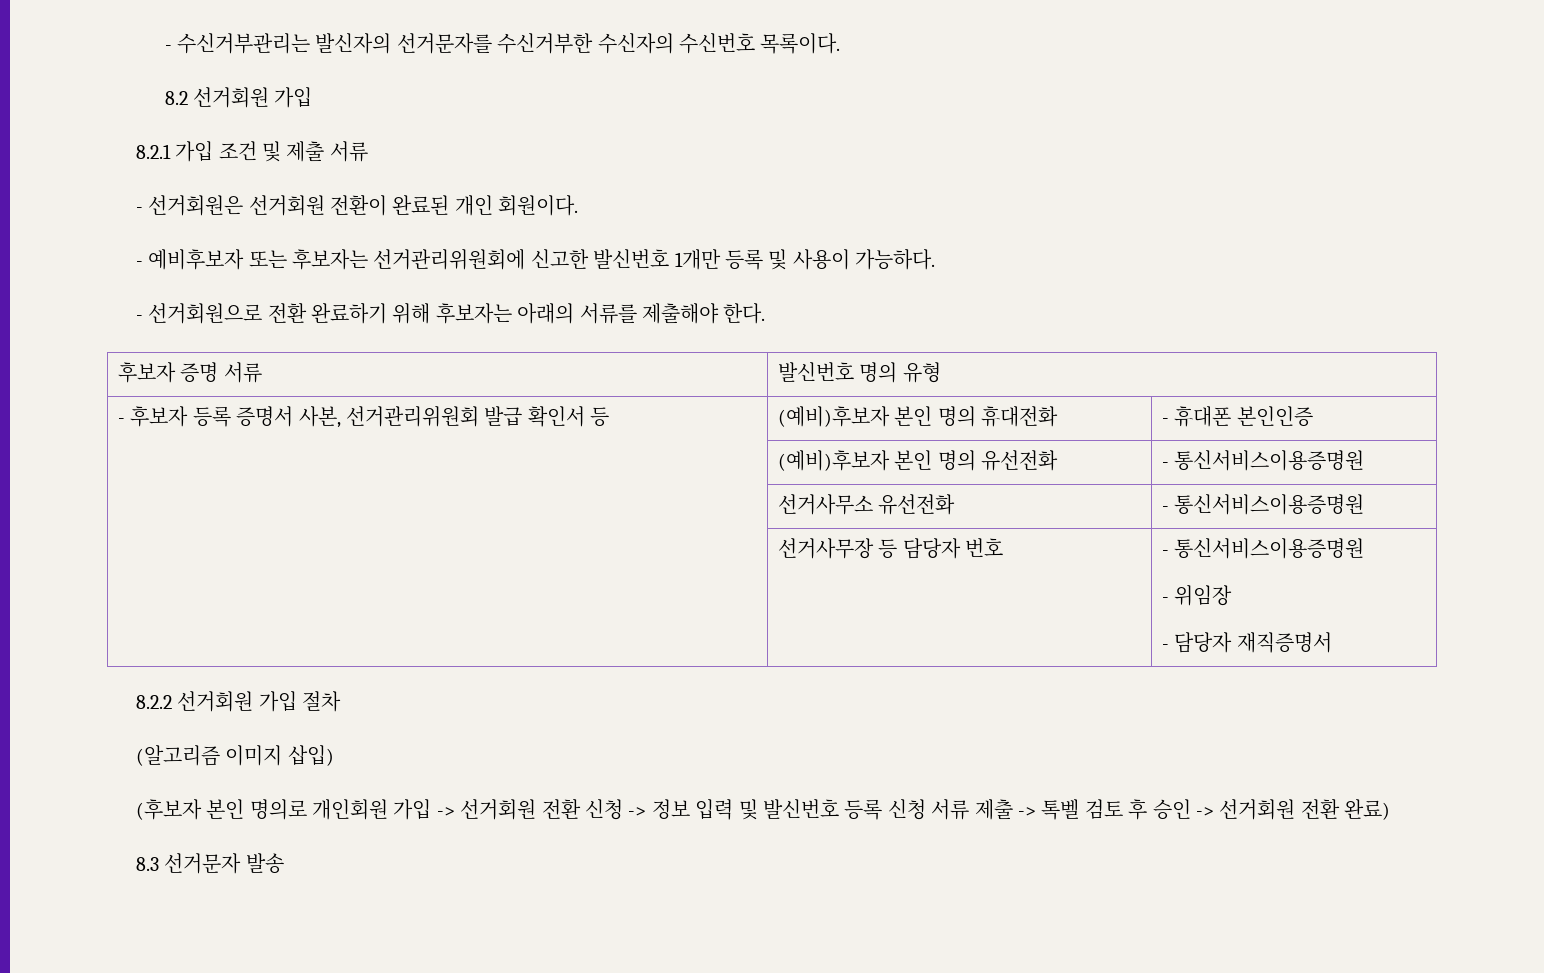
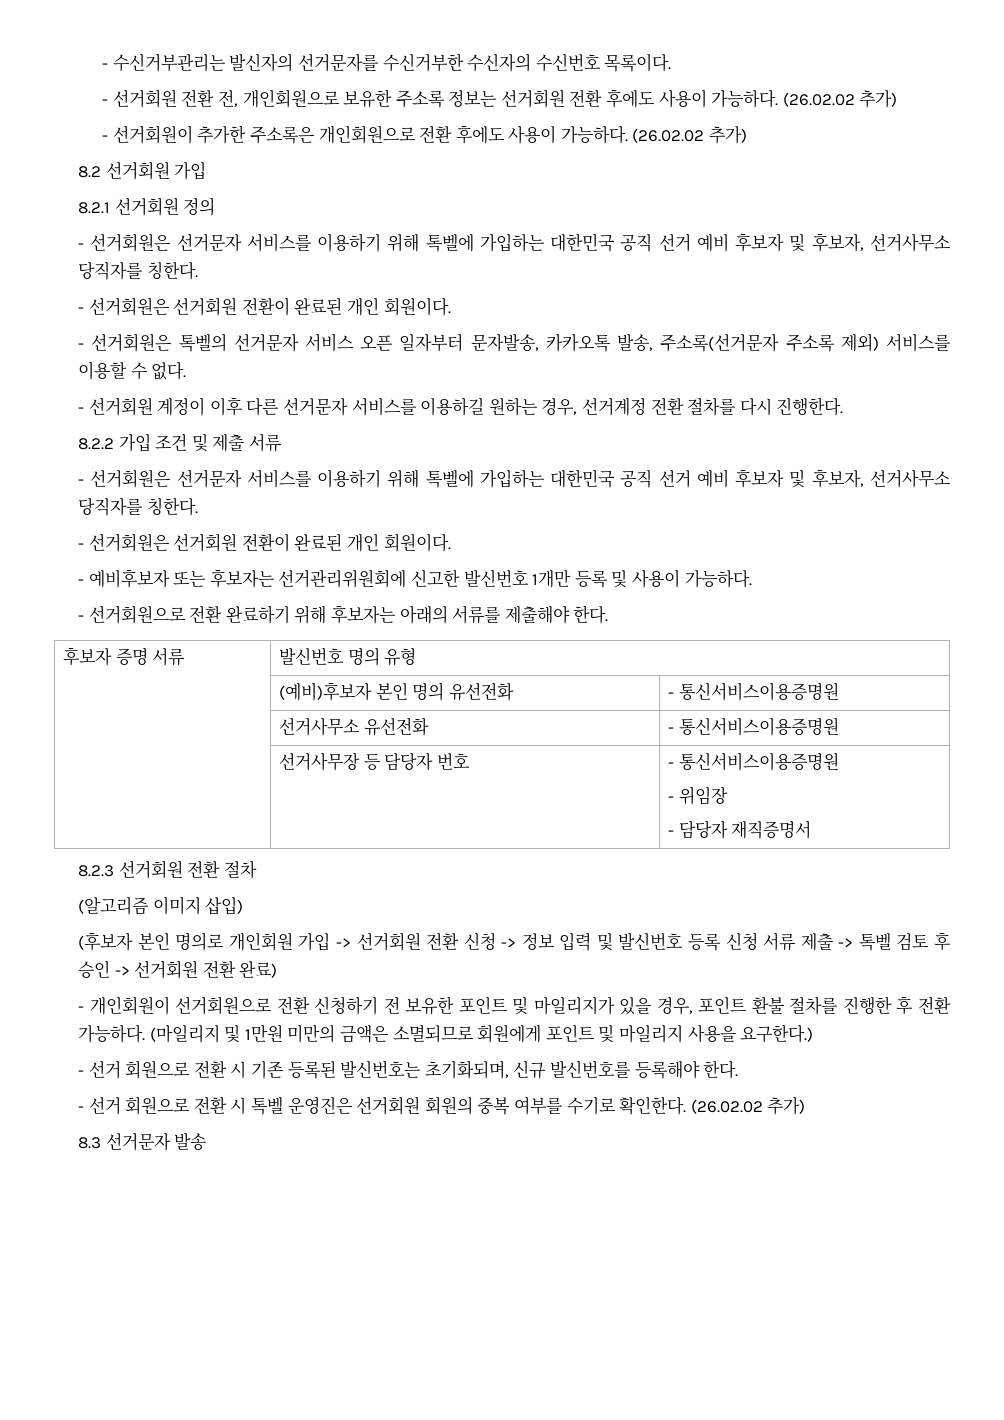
+ - 선거회원 전환 전, 개인회원으로 보유한 주소록 정보는 선거회원 전환 후에도 사용이 가능하다. (26.02.02 추가)
+ - 선거회원이 추가한 주소록은 개인회원으로 전환 후에도 사용이 가능하다. (26.02.02 추가)
  8.2 선거회원 가입
- 8.2.1 가입 조건 및 제출 서류
+ 8.2.1 선거회원 정의
+ - 선거회원은 선거문자 서비스를 이용하기 위해 톡벨에 가입하는 대한민국 공직 선거 예비 후보자 및 후보자, 선거사무소 당직자를 칭한다.
+ - 선거회원은 선거회원 전환이 완료된 개인 회원이다.
+ - 선거회원은 톡벨의 선거문자 서비스 오픈 일자부터 문자발송, 카카오톡 발송, 주소록(선거문자 주소록 제외) 서비스를 이용할 수 없다.
+ - 선거회원 계정이 이후 다른 선거문자 서비스를 이용하길 원하는 경우, 선거계정 전환 절차를 다시 진행한다.
+ 8.2.2 가입 조건 및 제출 서류
+ - 선거회원은 선거문자 서비스를 이용하기 위해 톡벨에 가입하는 대한민국 공직 선거 예비 후보자 및 후보자, 선거사무소 당직자를 칭한다.
- - 후보자 등록 증명서 사본, 선거관리위원회 발급 확인서 등 | (예비)후보자 본인 명의 휴대전화 | - 휴대폰 본인인증
- 8.2.2 선거회원 가입 절차
+ 8.2.3 선거회원 전환 절차
+ - 개인회원이 선거회원으로 전환 신청하기 전 보유한 포인트 및 마일리지가 있을 경우, 포인트 환불 절차를 진행한 후 전환 가능하다. (마일리지 및 1만원 미만의 금액은 소멸되므로 회원에게 포인트 및 마일리지 사용을 요구한다.)
+ - 선거 회원으로 전환 시 기존 등록된 발신번호는 초기화되며, 신규 발신번호를 등록해야 한다.
+ - 선거 회원으로 전환 시 톡벨 운영진은 선거회원 회원의 중복 여부를 수기로 확인한다. (26.02.02 추가)

